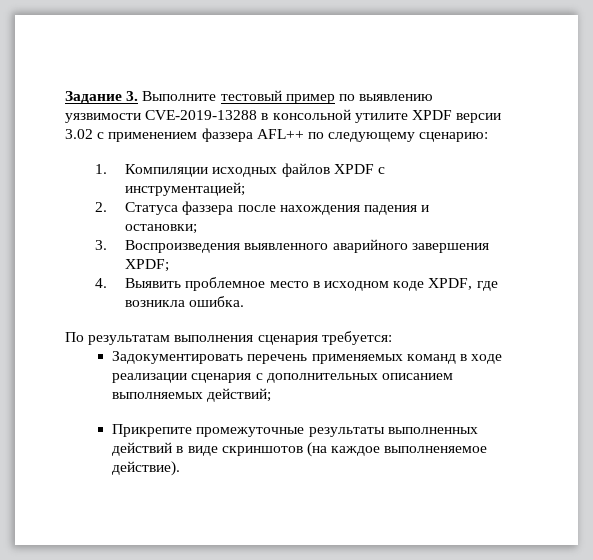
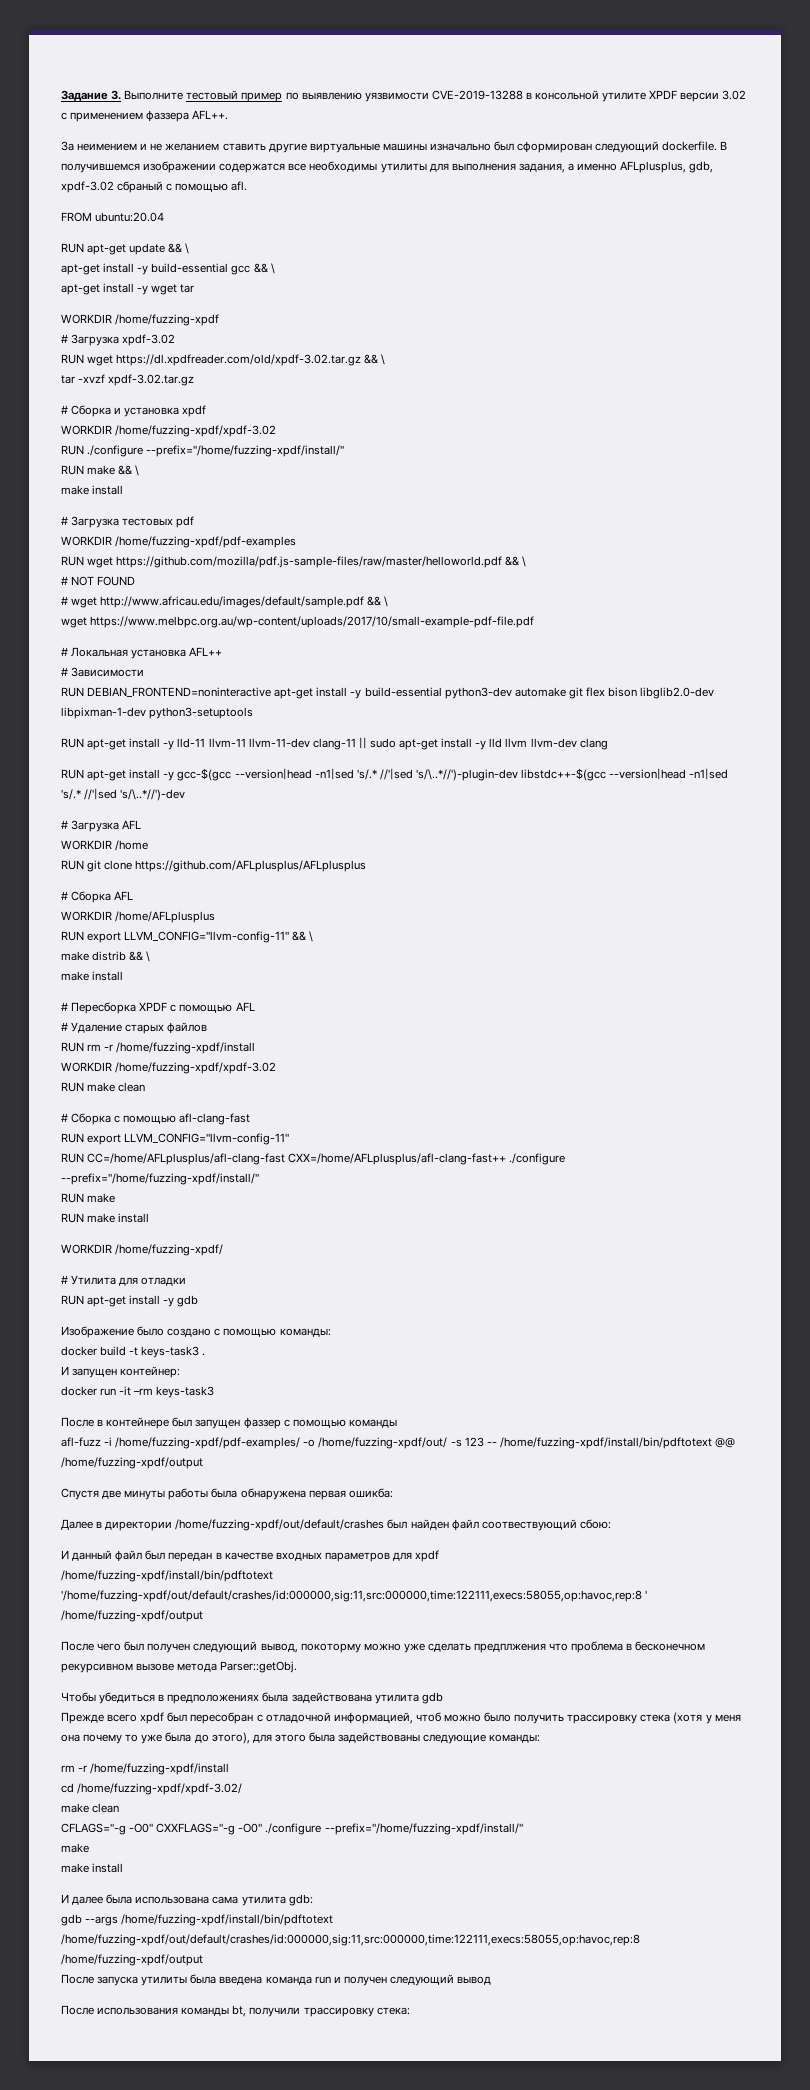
- Задание 3. Выполните тестовый пример по выявлению уязвимости CVE-2019-13288 в консольной утилите XPDF версии 3.02 с применением фаззера AFL++ по следующему сценарию:
- 1. Компиляции исходных файлов XPDF с инструментацией;
- 2. Статуса фаззера после нахождения падения и остановки;
- 3. Воспроизведения выявленного аварийного завершения XPDF;
- 4. Выявить проблемное место в исходном коде XPDF, где возникла ошибка.
- По результатам выполнения сценария требуется:
- Задокументировать перечень применяемых команд в ходе реализации сценария с дополнительных описанием выполняемых действий;
- Прикрепите промежуточные результаты выполненных действий в виде скриншотов (на каждое выполненяемое действие).
+ Задание 3. Выполните тестовый пример по выявлению уязвимости CVE-2019-13288 в консольной утилите XPDF версии 3.02 с применением фаззера AFL++.
+ За неимением и не желанием ставить другие виртуальные машины изначально был сформирован следующий dockerfile. В получившемся изображении содержатся все необходимы утилиты для выполнения задания, а именно AFLplusplus, gdb, xpdf-3.02 сбраный с помощью afl.
+ FROM ubuntu:20.04
+ RUN apt-get update && \
+ apt-get install -y build-essential gcc && \
+ apt-get install -y wget tar
+ WORKDIR /home/fuzzing-xpdf
+ # Загрузка xpdf-3.02
+ RUN wget https://dl.xpdfreader.com/old/xpdf-3.02.tar.gz && \
+ tar -xvzf xpdf-3.02.tar.gz
+ # Сборка и установка xpdf
+ WORKDIR /home/fuzzing-xpdf/xpdf-3.02
+ RUN ./configure --prefix="/home/fuzzing-xpdf/install/"
+ RUN make && \
+ make install
+ # Загрузка тестовых pdf
+ WORKDIR /home/fuzzing-xpdf/pdf-examples
+ RUN wget https://github.com/mozilla/pdf.js-sample-files/raw/master/helloworld.pdf && \
+ # NOT FOUND
+ # wget http://www.africau.edu/images/default/sample.pdf && \
+ wget https://www.melbpc.org.au/wp-content/uploads/2017/10/small-example-pdf-file.pdf
+ # Локальная установка AFL++
+ # Зависимости
+ RUN DEBIAN_FRONTEND=noninteractive apt-get install -y build-essential python3-dev automake git flex bison libglib2.0-dev libpixman-1-dev python3-setuptools
+ RUN apt-get install -y lld-11 llvm-11 llvm-11-dev clang-11 || sudo apt-get install -y lld llvm llvm-dev clang
+ RUN apt-get install -y gcc-$(gcc --version|head -n1|sed 's/.* //'|sed 's/\..*//')-plugin-dev libstdc++-$(gcc --version|head -n1|sed 's/.* //'|sed 's/\..*//')-dev
+ # Загрузка AFL
+ WORKDIR /home
+ RUN git clone https://github.com/AFLplusplus/AFLplusplus
+ # Сборка AFL
+ WORKDIR /home/AFLplusplus
+ RUN export LLVM_CONFIG="llvm-config-11" && \
+ make distrib && \
+ make install
+ # Пересборка XPDF с помощью AFL
+ # Удаление старых файлов
+ RUN rm -r /home/fuzzing-xpdf/install
+ WORKDIR /home/fuzzing-xpdf/xpdf-3.02
+ RUN make clean
+ # Сборка с помощью afl-clang-fast
+ RUN export LLVM_CONFIG="llvm-config-11"
+ RUN CC=/home/AFLplusplus/afl-clang-fast CXX=/home/AFLplusplus/afl-clang-fast++ ./configure --prefix="/home/fuzzing-xpdf/install/"
+ RUN make
+ RUN make install
+ WORKDIR /home/fuzzing-xpdf/
+ # Утилита для отладки
+ RUN apt-get install -y gdb
+ Изображение было создано с помощью команды:
+ docker build -t keys-task3 .
+ И запущен контейнер:
+ docker run -it –rm keys-task3
+ После в контейнере был запущен фаззер с помощью команды
+ afl-fuzz -i /home/fuzzing-xpdf/pdf-examples/ -o /home/fuzzing-xpdf/out/ -s 123 -- /home/fuzzing-xpdf/install/bin/pdftotext @@ /home/fuzzing-xpdf/output
+ Спустя две минуты работы была обнаружена первая ошикба:
+ Далее в директории /home/fuzzing-xpdf/out/default/crashes был найден файл соотвествующий сбою:
+ И данный файл был передан в качестве входных параметров для xpdf
+ /home/fuzzing-xpdf/install/bin/pdftotext '/home/fuzzing-xpdf/out/default/crashes/id:000000,sig:11,src:000000,time:122111,execs:58055,op:havoc,rep:8 ' /home/fuzzing-xpdf/output
+ После чего был получен следующий вывод, покоторму можно уже сделать предплжения что проблема в бесконечном рекурсивном вызове метода Parser::getObj.
+ Чтобы убедиться в предположениях была задействована утилита gdb
+ Прежде всего xpdf был пересобран с отладочной информацией, чтоб можно было получить трассировку стека (хотя у меня она почему то уже была до этого), для этого была задействованы следующие команды:
+ rm -r /home/fuzzing-xpdf/install
+ cd /home/fuzzing-xpdf/xpdf-3.02/
+ make clean
+ CFLAGS="-g -O0" CXXFLAGS="-g -O0" ./configure --prefix="/home/fuzzing-xpdf/install/"
+ make
+ make install
+ И далее была использована сама утилита gdb:
+ gdb --args /home/fuzzing-xpdf/install/bin/pdftotext /home/fuzzing-xpdf/out/default/crashes/id:000000,sig:11,src:000000,time:122111,execs:58055,op:havoc,rep:8 /home/fuzzing-xpdf/output
+ После запуска утилиты была введена команда run и получен следующий вывод
+ После использования команды bt, получили трассировку стека:

